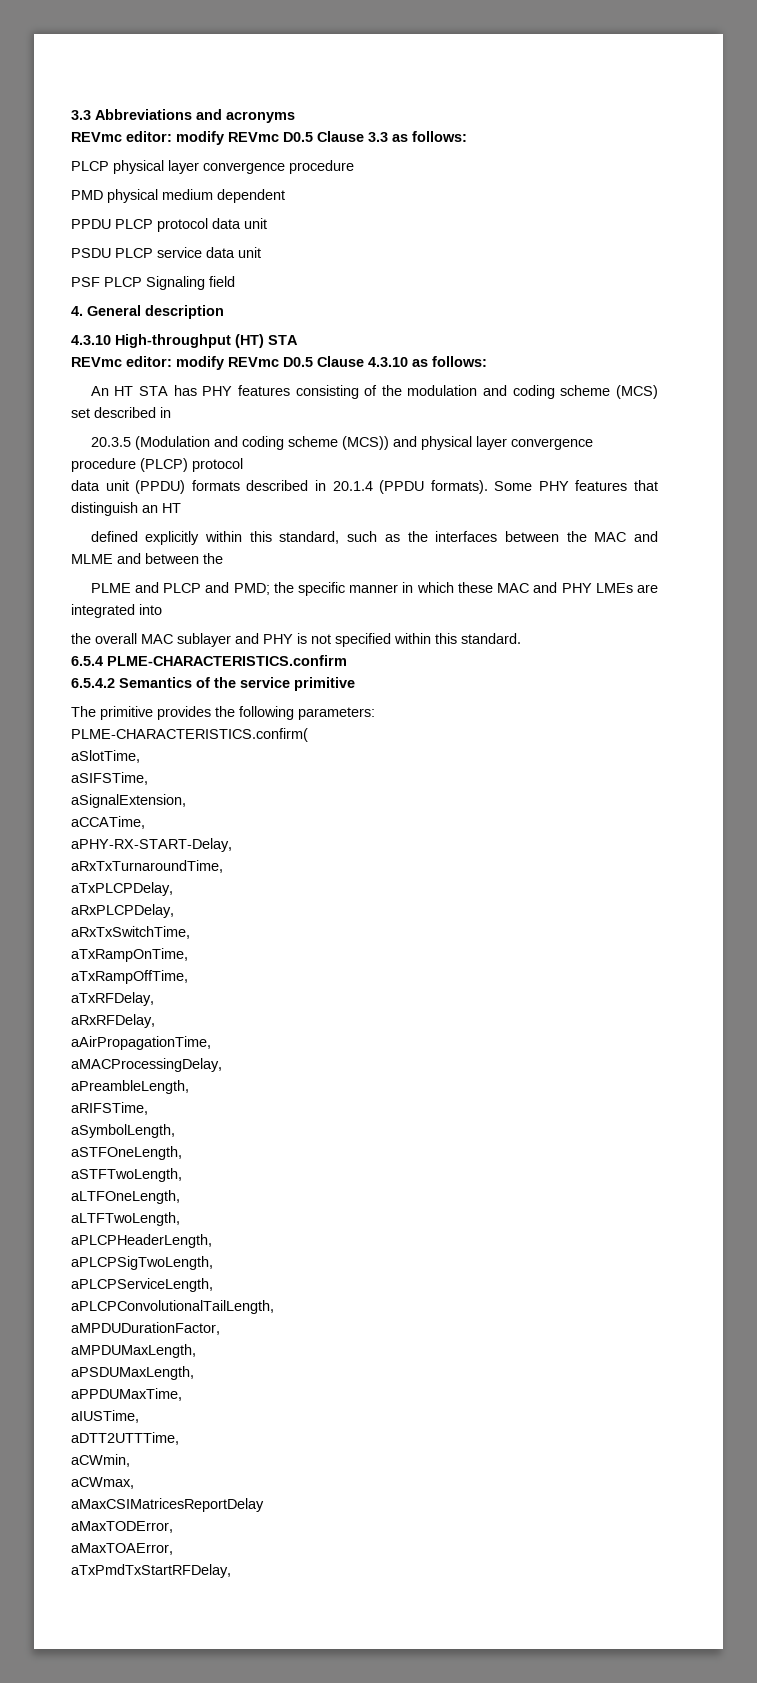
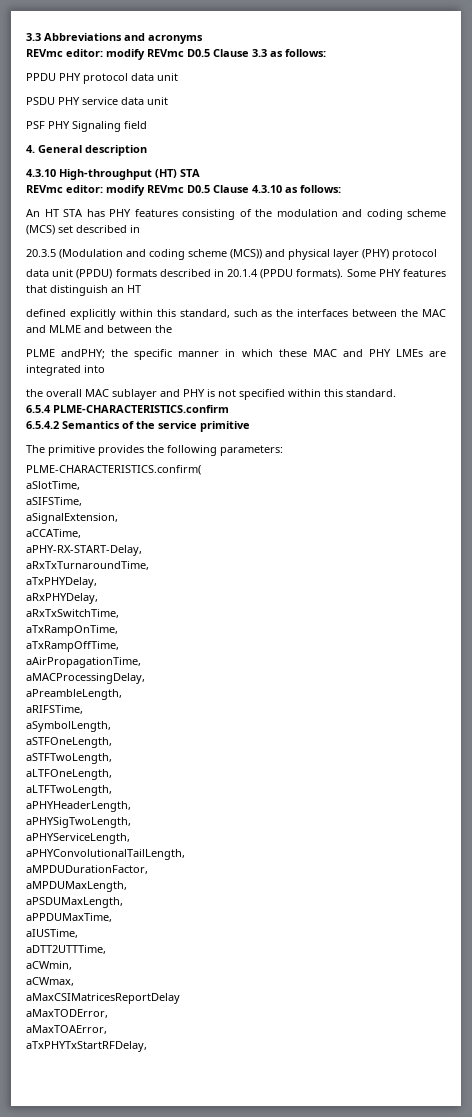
- PLCP physical layer convergence procedure
- PMD physical medium dependent
- PPDU PLCP protocol data unit
+ PPDU PHY protocol data unit
- PSDU PLCP service data unit
+ PSDU PHY service data unit
- PSF PLCP Signaling field
+ PSF PHY Signaling field
- 20.3.5 (Modulation and coding scheme (MCS)) and physical layer convergence procedure (PLCP) protocol
+ 20.3.5 (Modulation and coding scheme (MCS)) and physical layer (PHY) protocol
- PLME and PLCP and PMD; the specific manner in which these MAC and PHY LMEs are integrated into
+ PLME andPHY; the specific manner in which these MAC and PHY LMEs are integrated into
- aTxPLCPDelay,
- aRxPLCPDelay,
+ aTxPHYDelay,
+ aRxPHYDelay,
- aTxRFDelay,
- aRxRFDelay,
- aPLCPHeaderLength,
- aPLCPSigTwoLength,
- aPLCPServiceLength,
- aPLCPConvolutionalTailLength,
+ aPHYHeaderLength,
+ aPHYSigTwoLength,
+ aPHYServiceLength,
+ aPHYConvolutionalTailLength,
- aTxPmdTxStartRFDelay,
+ aTxPHYTxStartRFDelay,

